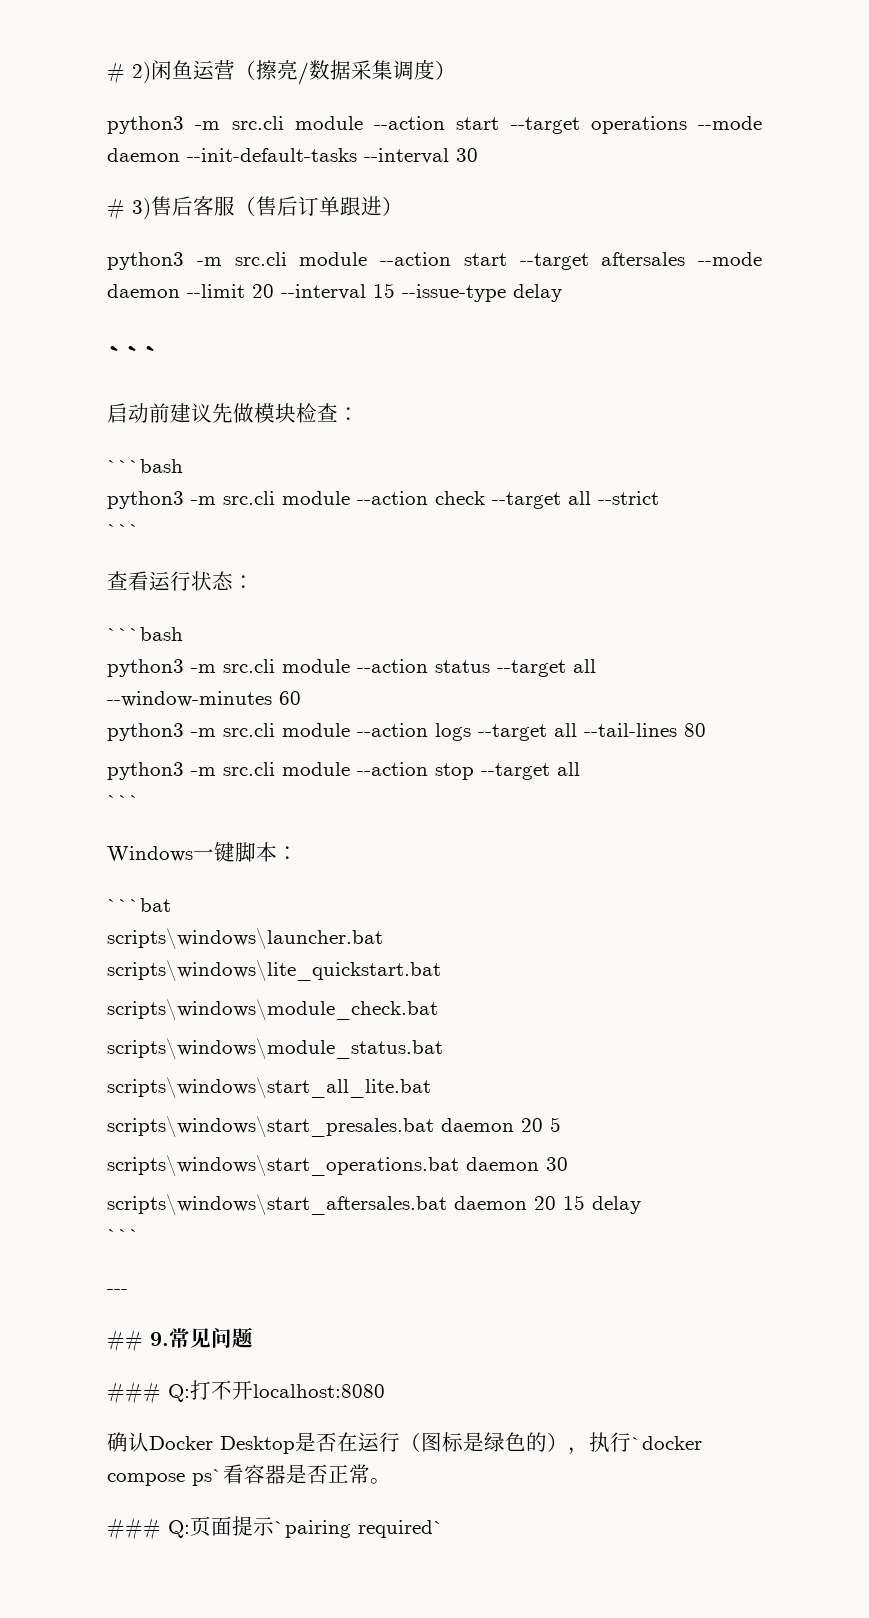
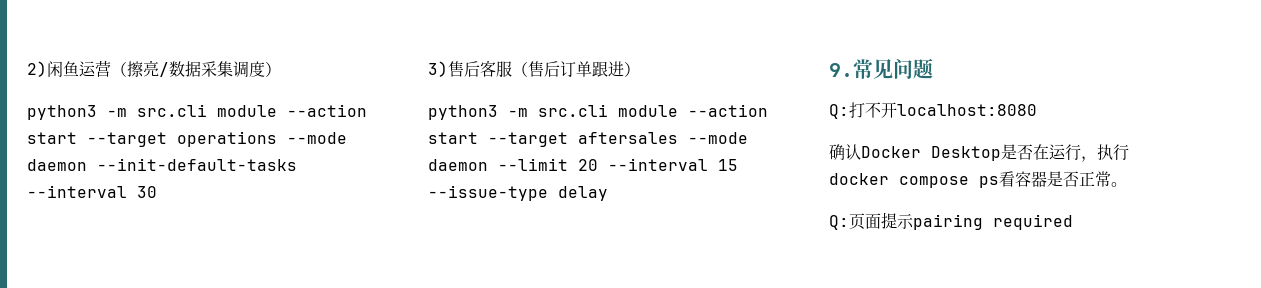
- # 2)闲鱼运营（擦亮/数据采集调度）
+ 2)闲鱼运营（擦亮/数据采集调度）
- # 3)售后客服（售后订单跟进）
+ 3)售后客服（售后订单跟进）
  python3 -m src.cli module --action start --target aftersales --mode daemon --limit 20 --interval 15 --issue-type delay
- ```
- 启动前建议先做模块检查：
- ```bash
- python3 -m src.cli module --action check --target all --strict
- ```
- 查看运行状态：
- ```bash
- python3 -m src.cli module --action status --target all --window-minutes 60
- python3 -m src.cli module --action logs --target all --tail-lines 80
- python3 -m src.cli module --action stop --target all
- ```
- Windows一键脚本：
- ```bat
- scripts\windows\launcher.bat
- scripts\windows\lite_quickstart.bat
- scripts\windows\module_check.bat
- scripts\windows\module_status.bat
- scripts\windows\start_all_lite.bat
- scripts\windows\start_presales.bat daemon 20 5
- scripts\windows\start_operations.bat daemon 30
- scripts\windows\start_aftersales.bat daemon 20 15 delay
- ```
- ---
- ## 9.常见问题
+ 9.常见问题
- ### Q:打不开localhost:8080
+ Q:打不开localhost:8080
- 确认Docker Desktop是否在运行（图标是绿色的），执行`docker compose ps`看容器是否正常。
+ 确认Docker Desktop是否在运行，执行docker compose ps看容器是否正常。
- ### Q:页面提示`pairing required`
+ Q:页面提示pairing required

